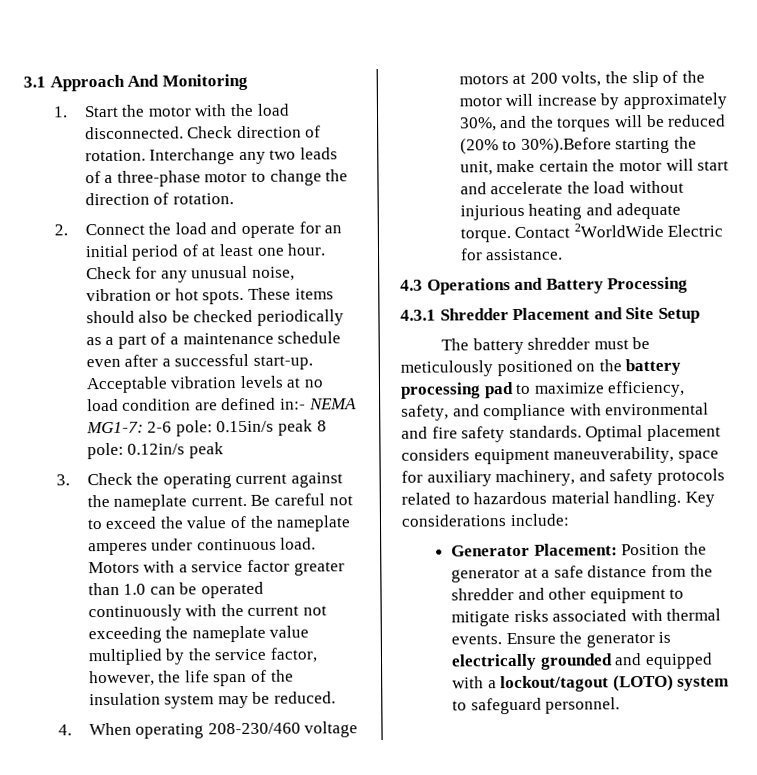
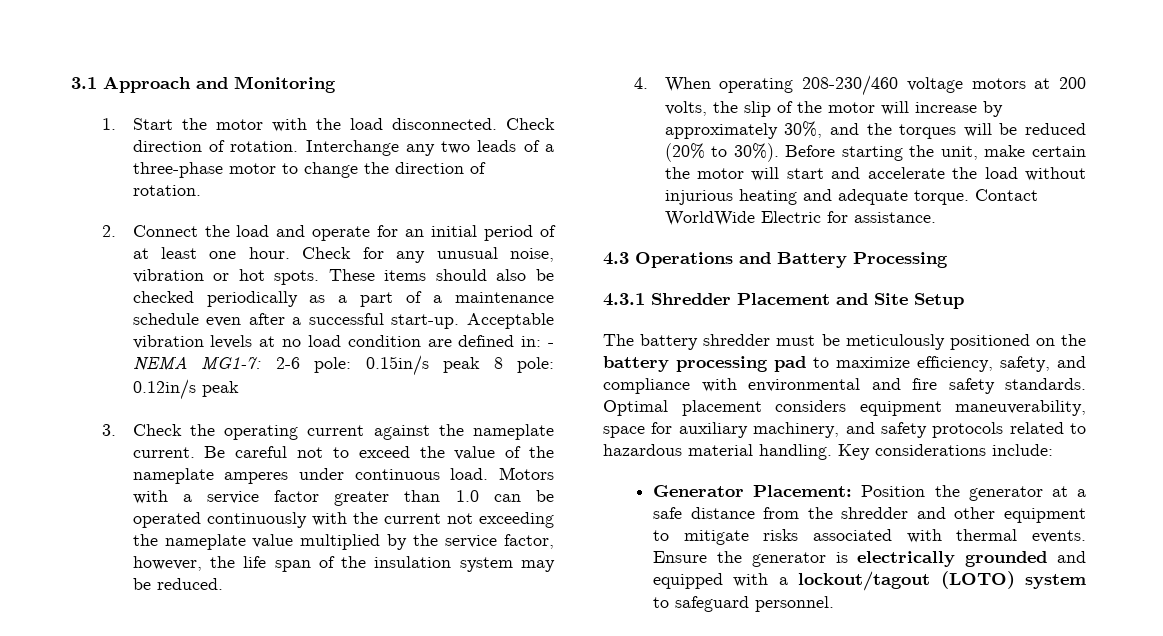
- 3.1 Approach And Monitoring
+ 3.1 Approach and Monitoring
- Acceptable vibration levels at no load condition are defined in:- NEMA MG1-7: 2-6 pole: 0.15in/s peak 8 pole: 0.12in/s peak
+ Acceptable vibration levels at no load condition are defined in: - NEMA MG1-7: 2-6 pole: 0.15in/s peak 8 pole: 0.12in/s peak
- 4. When operating 208-230/460 voltage motors at 200 volts, the slip of the motor will increase by approximately 30%, and the torques will be reduced (20% to 30%).Before starting the unit, make certain the motor will start and accelerate the load without injurious heating and adequate torque.
+ 4. When operating 208-230/460 voltage motors at 200 volts, the slip of the motor will increase by approximately 30%, and the torques will be reduced (20% to 30%). Before starting the unit, make certain the motor will start and accelerate the load without injurious heating and adequate torque.
- Contact 2WorldWide Electric for assistance.
+ Contact WorldWide Electric for assistance.

